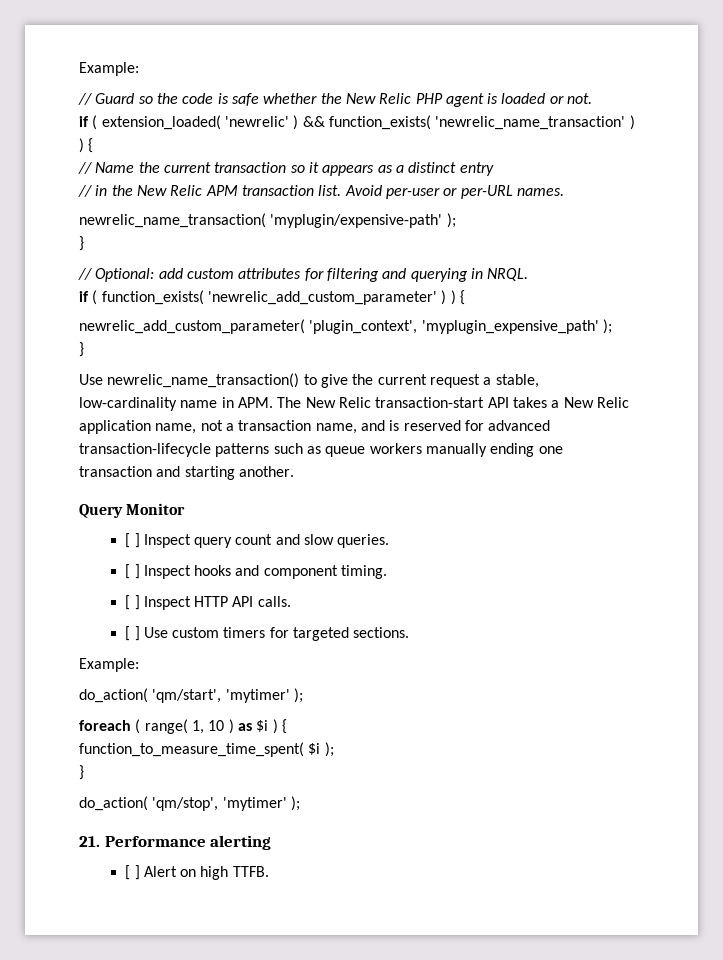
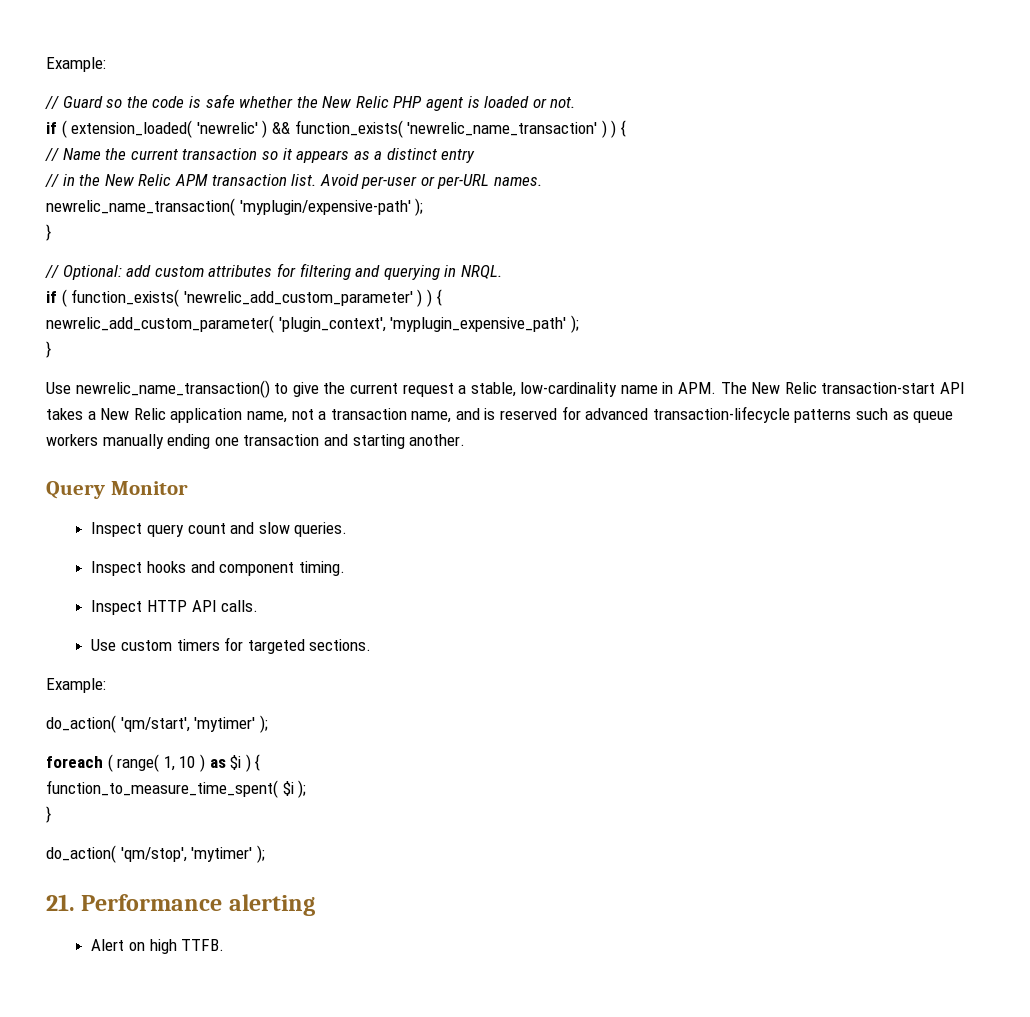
- [ ] Inspect query count and slow queries.
+ Inspect query count and slow queries.
- [ ] Inspect hooks and component timing.
+ Inspect hooks and component timing.
- [ ] Inspect HTTP API calls.
+ Inspect HTTP API calls.
- [ ] Use custom timers for targeted sections.
+ Use custom timers for targeted sections.
- [ ] Alert on high TTFB.
+ Alert on high TTFB.

